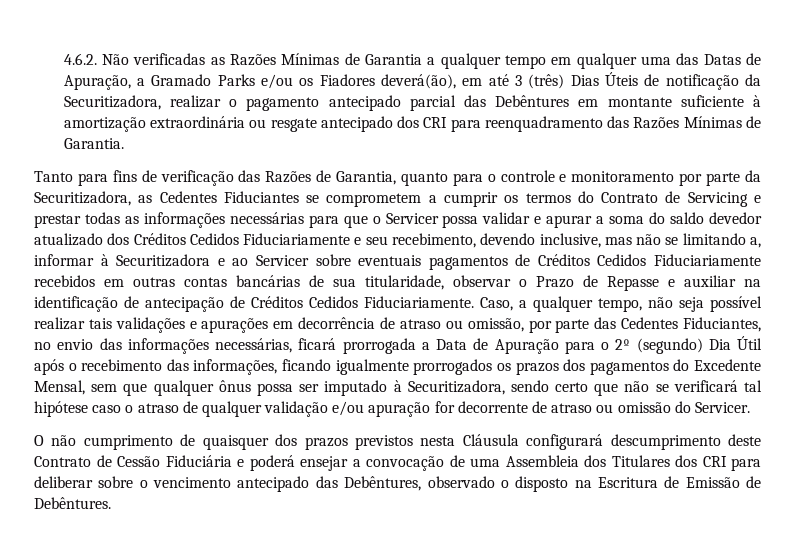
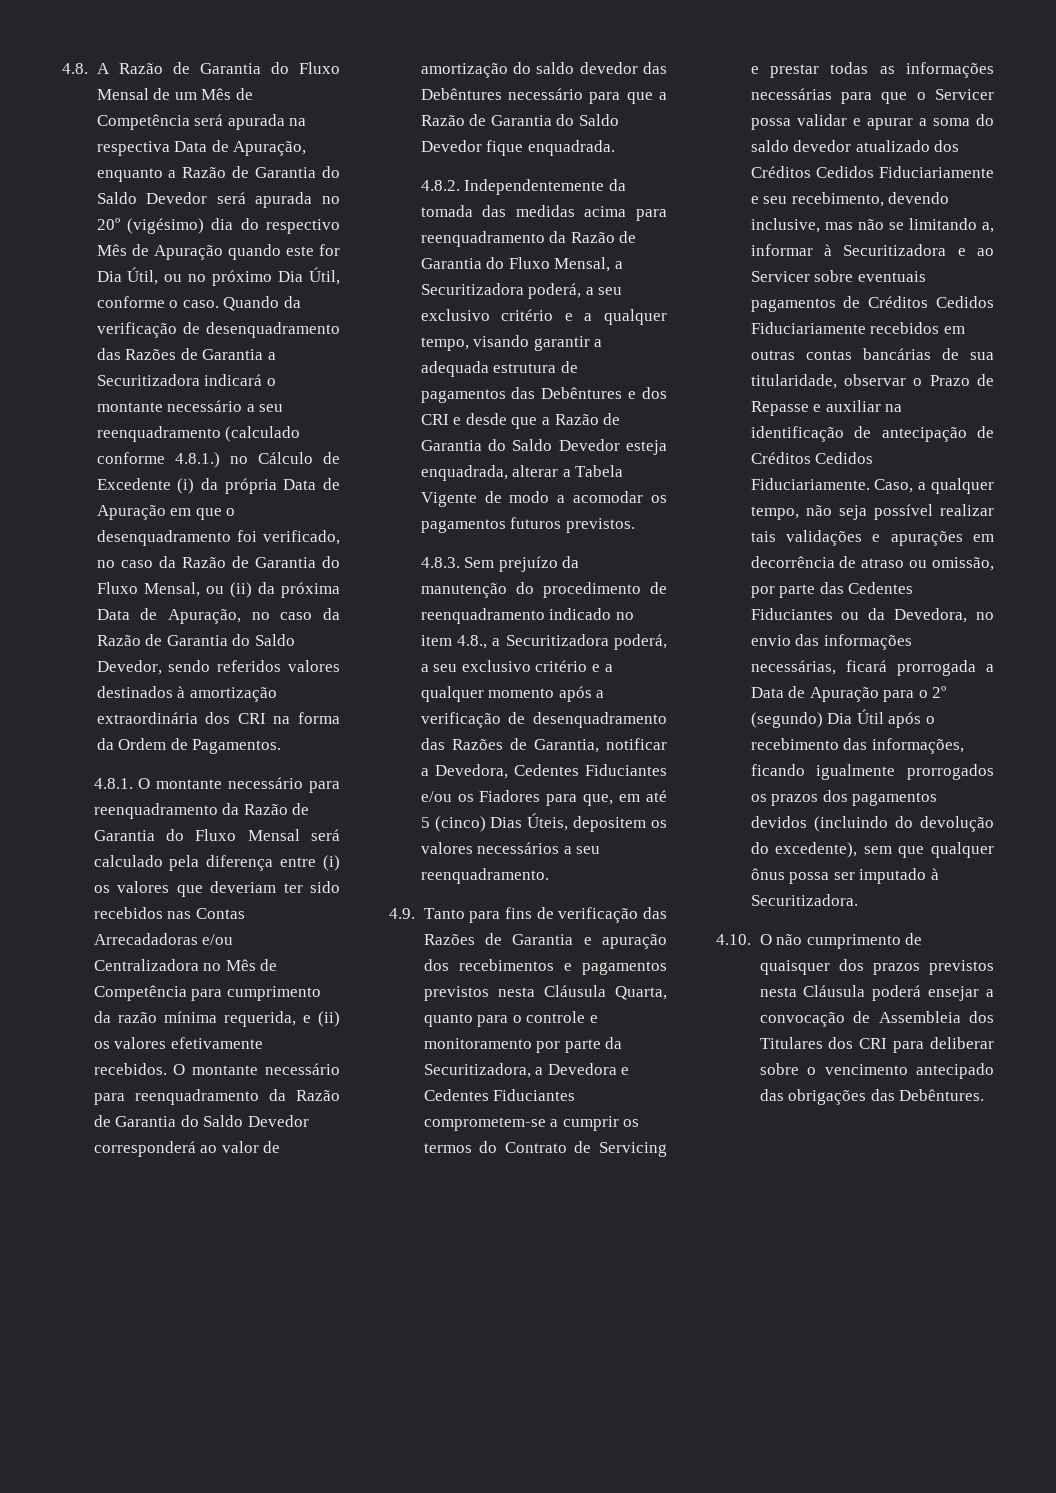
- 4.6.2. Não verificadas as Razões Mínimas de Garantia a qualquer tempo em qualquer uma das Datas de Apuração, a Gramado Parks e/ou os Fiadores deverá(ão), em até 3 (três) Dias Úteis de notificação da Securitizadora, realizar o pagamento antecipado parcial das Debêntures em montante suficiente à amortização extraordinária ou resgate antecipado dos CRI para reenquadramento das Razões Mínimas de Garantia.
- Tanto para fins de verificação das Razões de Garantia, quanto para o controle e monitoramento por parte da Securitizadora, as Cedentes Fiduciantes se comprometem a cumprir os termos do Contrato de Servicing e prestar todas as informações necessárias para que o Servicer possa validar e apurar a soma do saldo devedor atualizado dos Créditos Cedidos Fiduciariamente e seu recebimento, devendo inclusive, mas não se limitando a, informar à Securitizadora e ao Servicer sobre eventuais pagamentos de Créditos Cedidos Fiduciariamente recebidos em outras contas bancárias de sua titularidade, observar o Prazo de Repasse e auxiliar na identificação de antecipação de Créditos Cedidos Fiduciariamente.
+ 4.8. A Razão de Garantia do Fluxo Mensal de um Mês de Competência será apurada na respectiva Data de Apuração, enquanto a Razão de Garantia do Saldo Devedor será apurada no 20º (vigésimo) dia do respectivo Mês de Apuração quando este for Dia Útil, ou no próximo Dia Útil, conforme o caso. Quando da verificação de desenquadramento das Razões de Garantia a Securitizadora indicará o montante necessário a seu reenquadramento (calculado conforme 4.8.1.) no Cálculo de Excedente (i) da própria Data de Apuração em que o desenquadramento foi verificado, no caso da Razão de Garantia do Fluxo Mensal, ou (ii) da próxima Data de Apuração, no caso da Razão de Garantia do Saldo Devedor, sendo referidos valores destinados à amortização extraordinária dos CRI na forma da Ordem de Pagamentos.
+ 4.8.1. O montante necessário para reenquadramento da Razão de Garantia do Fluxo Mensal será calculado pela diferença entre (i) os valores que deveriam ter sido recebidos nas Contas Arrecadadoras e/ou Centralizadora no Mês de Competência para cumprimento da razão mínima requerida, e (ii) os valores efetivamente recebidos. O montante necessário para reenquadramento da Razão de Garantia do Saldo Devedor corresponderá ao valor de amortização do saldo devedor das Debêntures necessário para que a Razão de Garantia do Saldo Devedor fique enquadrada.
+ 4.8.2. Independentemente da tomada das medidas acima para reenquadramento da Razão de Garantia do Fluxo Mensal, a Securitizadora poderá, a seu exclusivo critério e a qualquer tempo, visando garantir a adequada estrutura de pagamentos das Debêntures e dos CRI e desde que a Razão de Garantia do Saldo Devedor esteja enquadrada, alterar a Tabela Vigente de modo a acomodar os pagamentos futuros previstos.
+ 4.8.3. Sem prejuízo da manutenção do procedimento de reenquadramento indicado no item 4.8., a Securitizadora poderá, a seu exclusivo critério e a qualquer momento após a verificação de desenquadramento das Razões de Garantia, notificar a Devedora, Cedentes Fiduciantes e/ou os Fiadores para que, em até 5 (cinco) Dias Úteis, depositem os valores necessários a seu reenquadramento.
+ 4.9. Tanto para fins de verificação das Razões de Garantia e apuração dos recebimentos e pagamentos previstos nesta Cláusula Quarta, quanto para o controle e monitoramento por parte da Securitizadora, a Devedora e Cedentes Fiduciantes comprometem-se a cumprir os termos do Contrato de Servicing e prestar todas as informações necessárias para que o Servicer possa validar e apurar a soma do saldo devedor atualizado dos Créditos Cedidos Fiduciariamente e seu recebimento, devendo inclusive, mas não se limitando a, informar à Securitizadora e ao Servicer sobre eventuais pagamentos de Créditos Cedidos Fiduciariamente recebidos em outras contas bancárias de sua titularidade, observar o Prazo de Repasse e auxiliar na identificação de antecipação de Créditos Cedidos Fiduciariamente.
- Caso, a qualquer tempo, não seja possível realizar tais validações e apurações em decorrência de atraso ou omissão, por parte das Cedentes Fiduciantes, no envio das informações necessárias, ficará prorrogada a Data de Apuração para o 2º (segundo) Dia Útil após o recebimento das informações, ficando igualmente prorrogados os prazos dos pagamentos do Excedente Mensal, sem que qualquer ônus possa ser imputado à Securitizadora, sendo certo que não se verificará tal hipótese caso o atraso de qualquer validação e/ou apuração for decorrente de atraso ou omissão do Servicer.
- O não cumprimento de quaisquer dos prazos previstos nesta Cláusula configurará descumprimento deste Contrato de Cessão Fiduciária e poderá ensejar a convocação de uma Assembleia dos Titulares dos CRI para deliberar sobre o vencimento antecipado das Debêntures, observado o disposto na Escritura de Emissão de Debêntures.
+ Caso, a qualquer tempo, não seja possível realizar tais validações e apurações em decorrência de atraso ou omissão, por parte das Cedentes Fiduciantes ou da Devedora, no envio das informações necessárias, ficará prorrogada a Data de Apuração para o 2º (segundo) Dia Útil após o recebimento das informações, ficando igualmente prorrogados os prazos dos pagamentos devidos (incluindo do devolução do excedente), sem que qualquer ônus possa ser imputado à Securitizadora.
+ 4.10. O não cumprimento de quaisquer dos prazos previstos nesta Cláusula poderá ensejar a convocação de Assembleia dos Titulares dos CRI para deliberar sobre o vencimento antecipado das obrigações das Debêntures.

